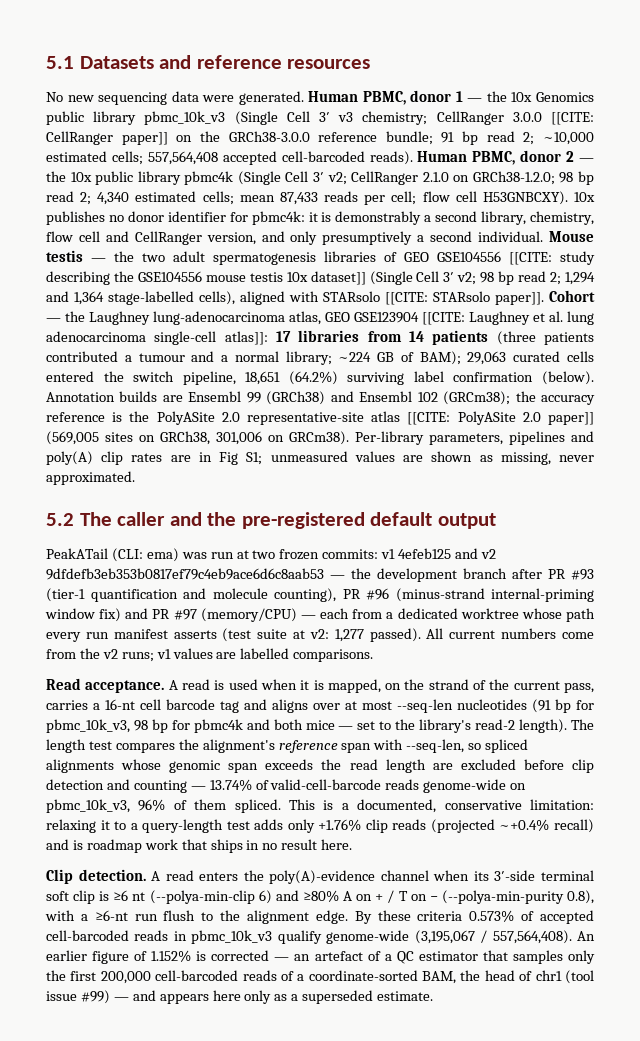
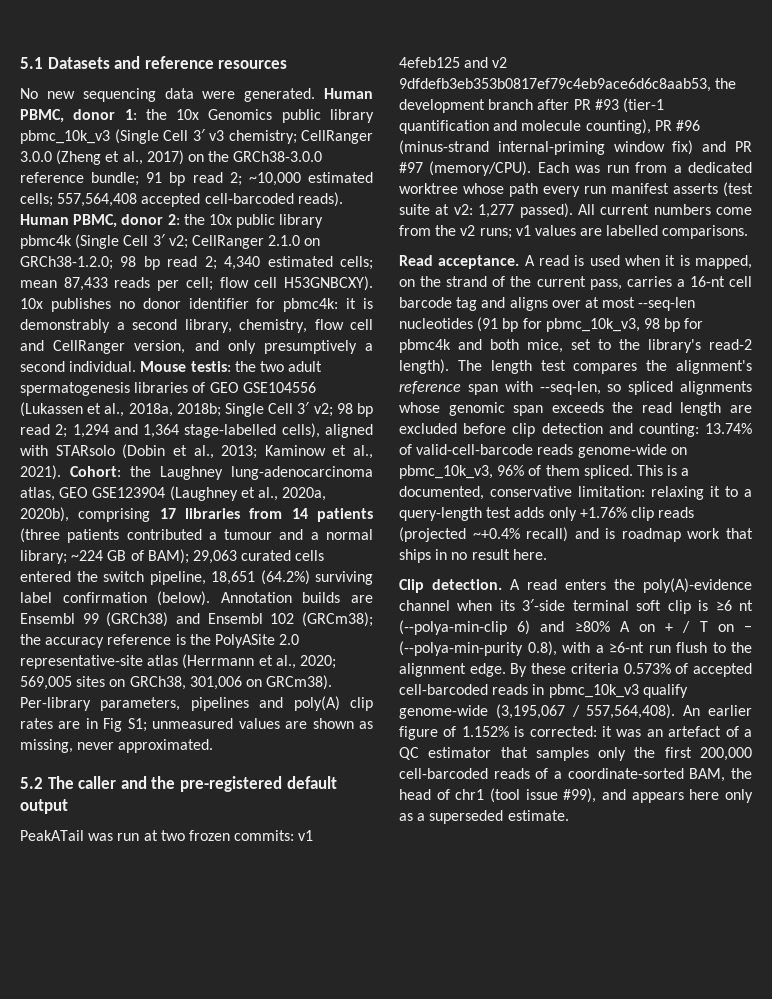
- Human PBMC, donor 1 — the 10x Genomics public library pbmc_10k_v3 (Single Cell 3′ v3 chemistry; CellRanger 3.0.0 [[CITE: CellRanger paper]] on the GRCh38-3.0.0 reference bundle; 91 bp read 2; ~10,000 estimated cells; 557,564,408 accepted cell-barcoded reads).
+ Human PBMC, donor 1: the 10x Genomics public library pbmc_10k_v3 (Single Cell 3′ v3 chemistry; CellRanger 3.0.0 (Zheng et al., 2017) on the GRCh38-3.0.0 reference bundle; 91 bp read 2; ~10,000 estimated cells; 557,564,408 accepted cell-barcoded reads).
- Human PBMC, donor 2 — the 10x public library pbmc4k (Single Cell 3′ v2; CellRanger 2.1.0 on GRCh38-1.2.0; 98 bp read 2; 4,340 estimated cells; mean 87,433 reads per cell; flow cell H53GNBCXY).
+ Human PBMC, donor 2: the 10x public library pbmc4k (Single Cell 3′ v2; CellRanger 2.1.0 on GRCh38-1.2.0; 98 bp read 2; 4,340 estimated cells; mean 87,433 reads per cell; flow cell H53GNBCXY).
- Mouse testis — the two adult spermatogenesis libraries of GEO GSE104556 [[CITE: study describing the GSE104556 mouse testis 10x dataset]] (Single Cell 3′ v2;
+ Mouse testis: the two adult spermatogenesis libraries of GEO GSE104556 (Lukassen et al., 2018a, 2018b; Single Cell 3′ v2;
- 1,294 and 1,364 stage-labelled cells), aligned with STARsolo [[CITE: STARsolo paper]]. Cohort — the Laughney lung-adenocarcinoma atlas, GEO GSE123904 [[CITE: Laughney et al. lung adenocarcinoma single-cell atlas]]: 17 libraries from 14 patients (three patients contributed a tumour and a normal library;
+ 1,294 and 1,364 stage-labelled cells), aligned with STARsolo (Dobin et al., 2013; Kaminow et al., 2021). Cohort: the Laughney lung-adenocarcinoma atlas, GEO GSE123904 (Laughney et al., 2020a, 2020b), comprising 17 libraries from 14 patients (three patients contributed a tumour and a normal library;
- Annotation builds are Ensembl 99 (GRCh38) and Ensembl 102 (GRCm38); the accuracy reference is the PolyASite 2.0 representative-site atlas [[CITE: PolyASite 2.0 paper]] (569,005 sites on GRCh38, 301,006 on GRCm38).
+ Annotation builds are Ensembl 99 (GRCh38) and Ensembl 102 (GRCm38); the accuracy reference is the PolyASite 2.0 representative-site atlas (Herrmann et al., 2020; 569,005 sites on GRCh38, 301,006 on GRCm38).
- PeakATail (CLI: ema) was run at two frozen commits: v1 4efeb125 and v2 9dfdefb3eb353b0817ef79c4eb9ace6d6c8aab53 — the development branch after PR #93 (tier-1 quantification and molecule counting), PR #96 (minus-strand internal-priming window fix) and PR #97 (memory/CPU) — each from a dedicated worktree whose path every run manifest asserts (test suite at v2: 1,277 passed).
+ PeakATail was run at two frozen commits: v1 4efeb125 and v2 9dfdefb3eb353b0817ef79c4eb9ace6d6c8aab53, the development branch after PR #93 (tier-1 quantification and molecule counting), PR #96 (minus-strand internal-priming window fix) and PR #97 (memory/CPU). Each was run from a dedicated worktree whose path every run manifest asserts (test suite at v2: 1,277 passed).
- A read is used when it is mapped, on the strand of the current pass, carries a 16-nt cell barcode tag and aligns over at most --seq-len nucleotides (91 bp for pbmc_10k_v3, 98 bp for pbmc4k and both mice — set to the library's read-2 length).
+ A read is used when it is mapped, on the strand of the current pass, carries a 16-nt cell barcode tag and aligns over at most --seq-len nucleotides (91 bp for pbmc_10k_v3, 98 bp for pbmc4k and both mice, set to the library's read-2 length).
- The length test compares the alignment's reference span with --seq-len, so spliced alignments whose genomic span exceeds the read length are excluded before clip detection and counting — 13.74% of valid-cell-barcode reads genome-wide on pbmc_10k_v3, 96% of them spliced.
+ The length test compares the alignment's reference span with --seq-len, so spliced alignments whose genomic span exceeds the read length are excluded before clip detection and counting: 13.74% of valid-cell-barcode reads genome-wide on pbmc_10k_v3, 96% of them spliced.
- An earlier figure of 1.152% is corrected — an artefact of a QC estimator that samples only the first 200,000 cell-barcoded reads of a coordinate-sorted BAM, the head of chr1 (tool issue #99) — and appears here only as a superseded estimate.
+ An earlier figure of 1.152% is corrected: it was an artefact of a QC estimator that samples only the first 200,000 cell-barcoded reads of a coordinate-sorted BAM, the head of chr1 (tool issue #99), and appears here only as a superseded estimate.

